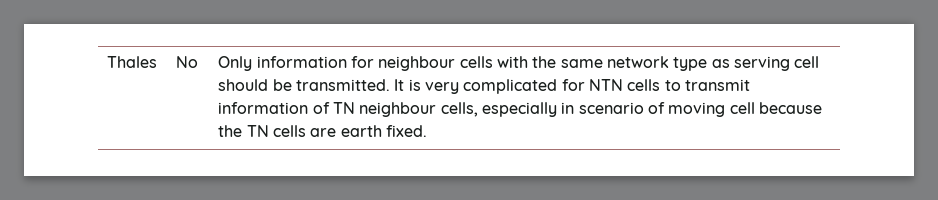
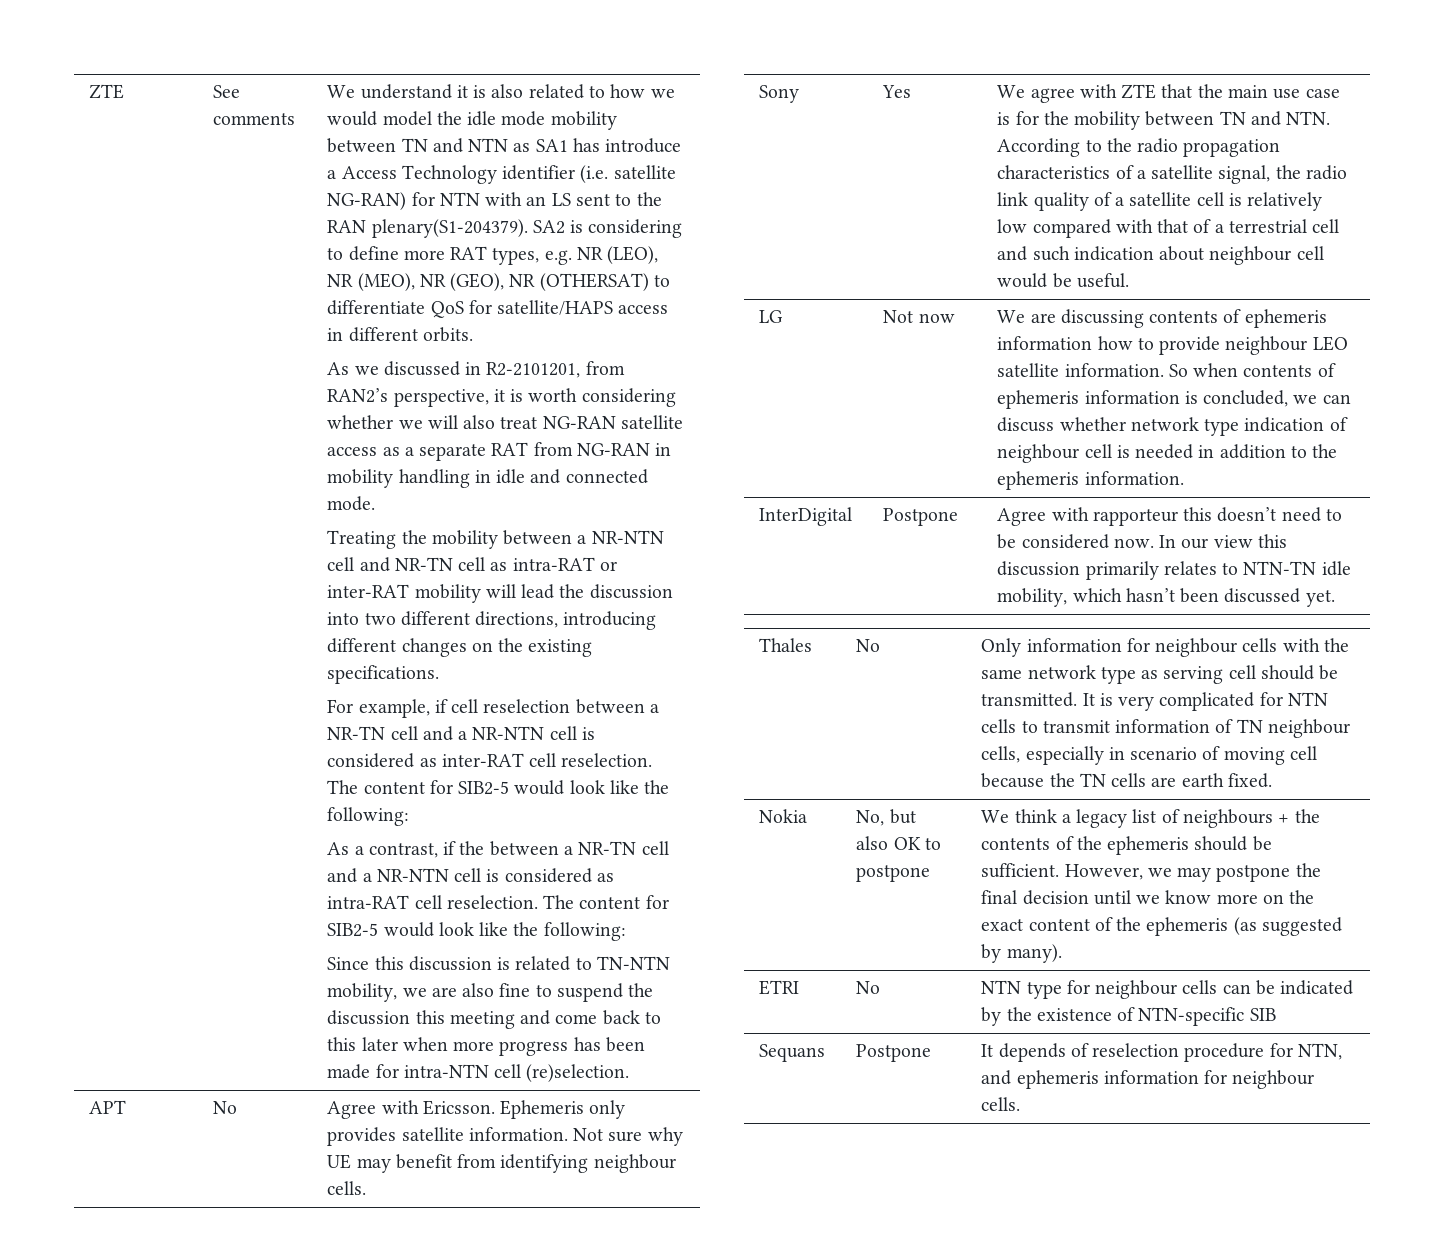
+ ZTE | See comments | We understand it is also related to how we would model the idle mode mobility between TN and NTN as SA1 has introduce a Access Technology identifier (i.e. satellite NG-RAN) for NTN with an LS sent to the RAN plenary(S1-204379). SA2 is considering to define more RAT types, e.g. NR (LEO), NR (MEO), NR (GEO), NR (OTHERSAT) to differentiate QoS for satellite/HAPS access in different orbits.
+ As we discussed in R2-2101201, from RAN2’s perspective, it is worth considering whether we will also treat NG-RAN satellite access as a separate RAT from NG-RAN in mobility handling in idle and connected mode.
+ Treating the mobility between a NR-NTN cell and NR-TN cell as intra-RAT or inter-RAT mobility will lead the discussion into two different directions, introducing different changes on the existing specifications.
+ For example, if cell reselection between a NR-TN cell and a NR-NTN cell is considered as inter-RAT cell reselection. The content for SIB2-5 would look like the following:
+ As a contrast, if the between a NR-TN cell and a NR-NTN cell is considered as intra-RAT cell reselection. The content for SIB2-5 would look like the following:
+ Since this discussion is related to TN-NTN mobility, we are also fine to suspend the discussion this meeting and come back to this later when more progress has been made for intra-NTN cell (re)selection.
+ APT | No | Agree with Ericsson. Ephemeris only provides satellite information. Not sure why UE may benefit from identifying neighbour cells.
+ Sony | Yes | We agree with ZTE that the main use case is for the mobility between TN and NTN. According to the radio propagation characteristics of a satellite signal, the radio link quality of a satellite cell is relatively low compared with that of a terrestrial cell and such indication about neighbour cell would be useful.
+ LG | Not now | We are discussing contents of ephemeris information how to provide neighbour LEO satellite information. So when contents of ephemeris information is concluded, we can discuss whether network type indication of neighbour cell is needed in addition to the ephemeris information.
+ InterDigital | Postpone | Agree with rapporteur this doesn’t need to be considered now. In our view this discussion primarily relates to NTN-TN idle mobility, which hasn’t been discussed yet.
+ Nokia | No, but also OK to postpone | We think a legacy list of neighbours + the contents of the ephemeris should be sufficient. However, we may postpone the final decision until we know more on the exact content of the ephemeris (as suggested by many).
+ ETRI | No | NTN type for neighbour cells can be indicated by the existence of NTN-specific SIB
+ Sequans | Postpone | It depends of reselection procedure for NTN, and ephemeris information for neighbour cells.

